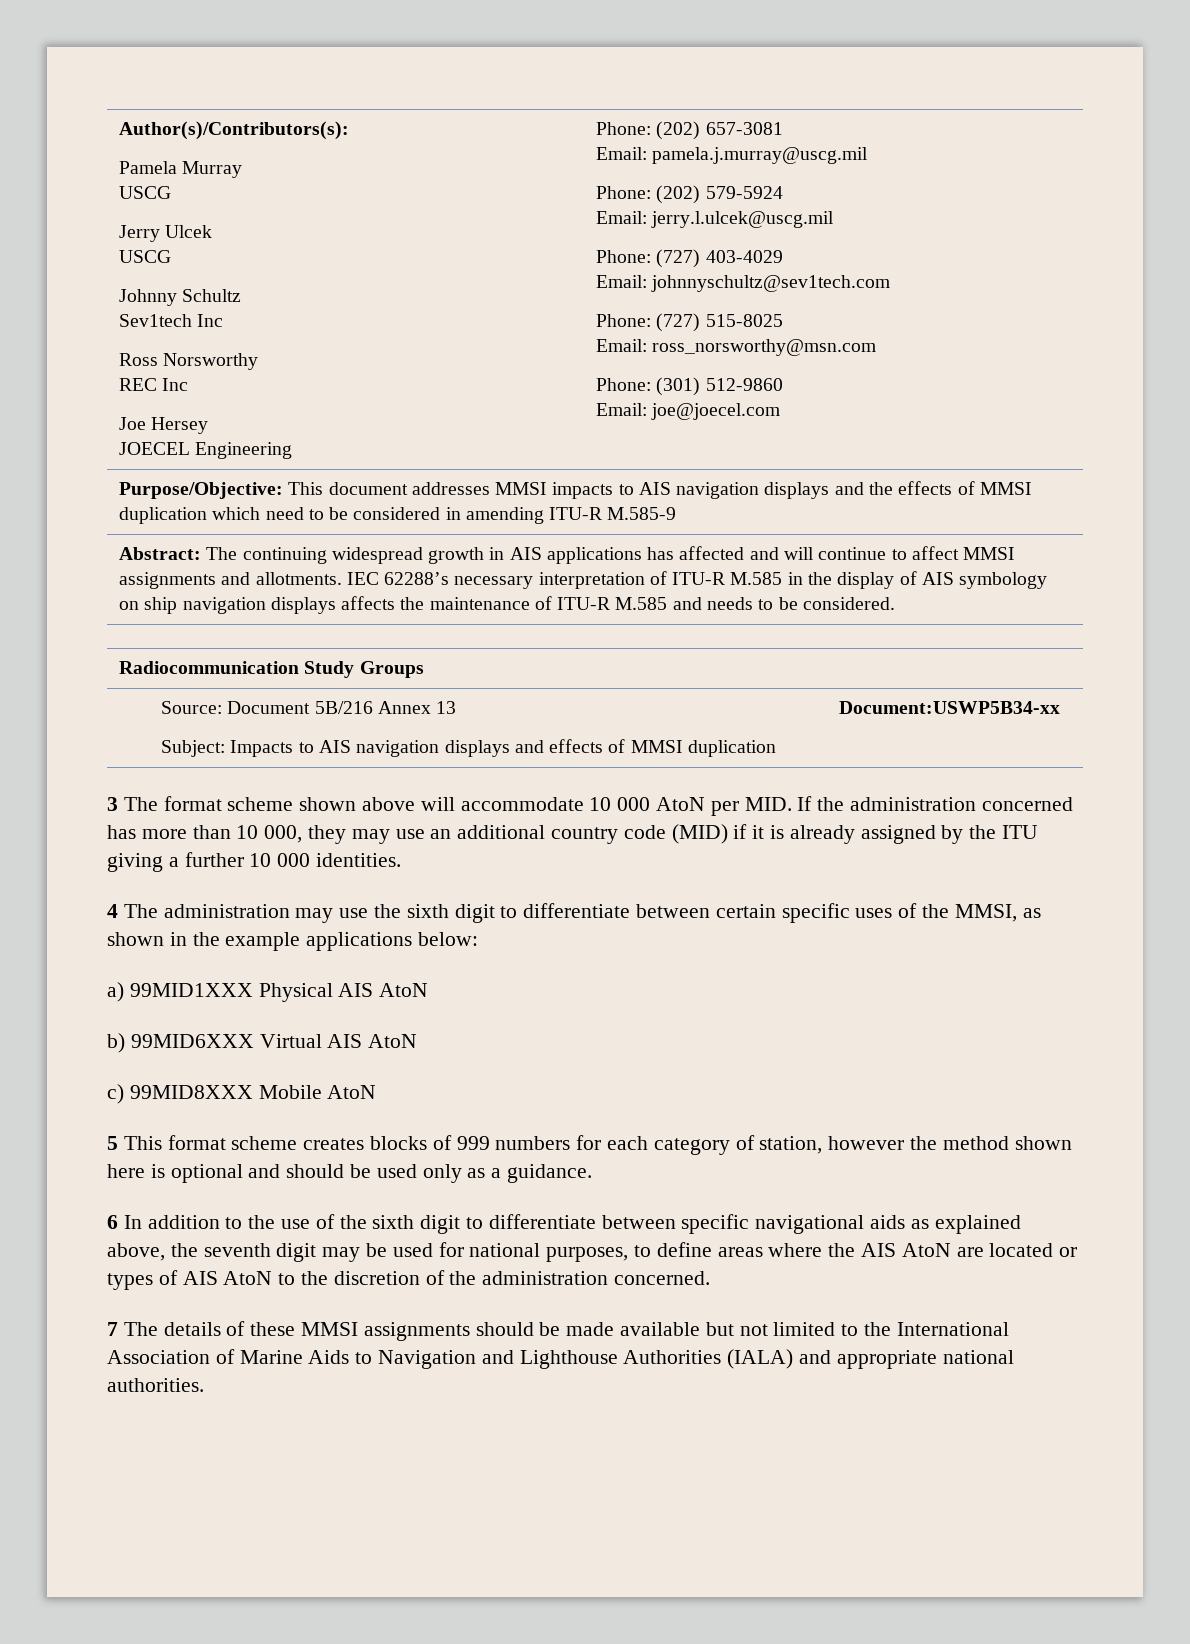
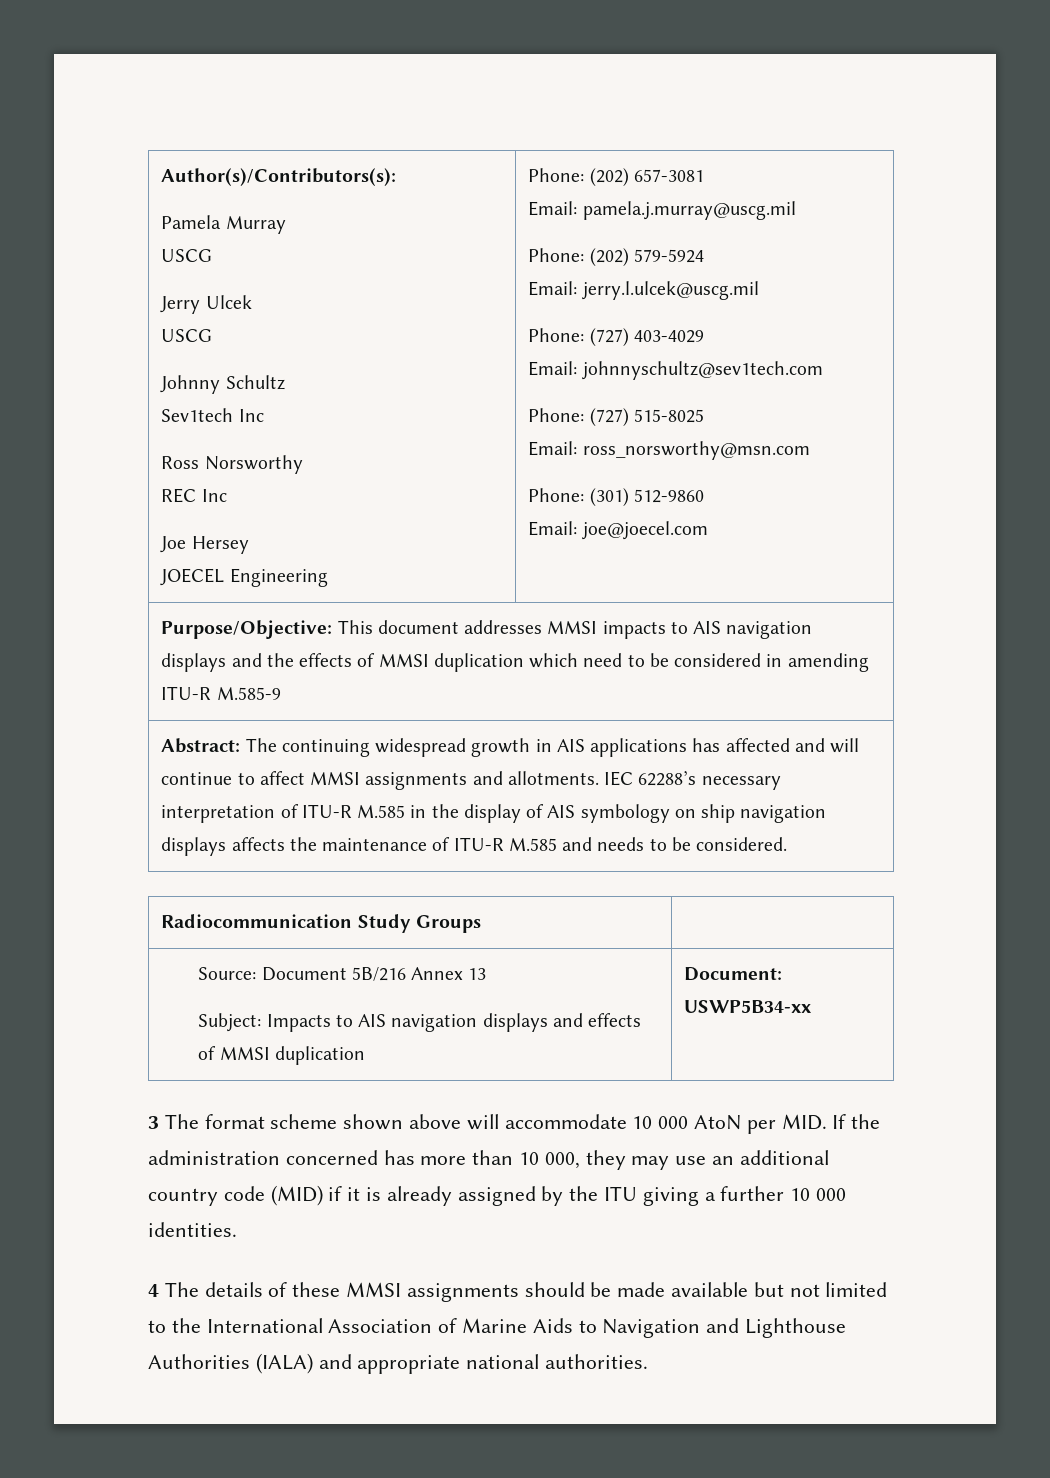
  Source: Document 5B/216 Annex 13
- Subject: Impacts to AIS navigation displays and effects of MMSI duplication | Document:USWP5B34-xx
+ Subject: Impacts to AIS navigation displays and effects of MMSI duplication | Document: USWP5B34-xx
- 4 The administration may use the sixth digit to differentiate between certain specific uses of the MMSI, as shown in the example applications below:
- a) 99MID1XXX Physical AIS AtoN
- b) 99MID6XXX Virtual AIS AtoN
- c) 99MID8XXX Mobile AtoN
- 5 This format scheme creates blocks of 999 numbers for each category of station, however the method shown here is optional and should be used only as a guidance.
- 6 In addition to the use of the sixth digit to differentiate between specific navigational aids as explained above, the seventh digit may be used for national purposes, to define areas where the AIS AtoN are located or types of AIS AtoN to the discretion of the administration concerned.
- 7 The details of these MMSI assignments should be made available but not limited to the International Association of Marine Aids to Navigation and Lighthouse Authorities (IALA) and appropriate national authorities.
+ 4 The details of these MMSI assignments should be made available but not limited to the International Association of Marine Aids to Navigation and Lighthouse Authorities (IALA) and appropriate national authorities.

